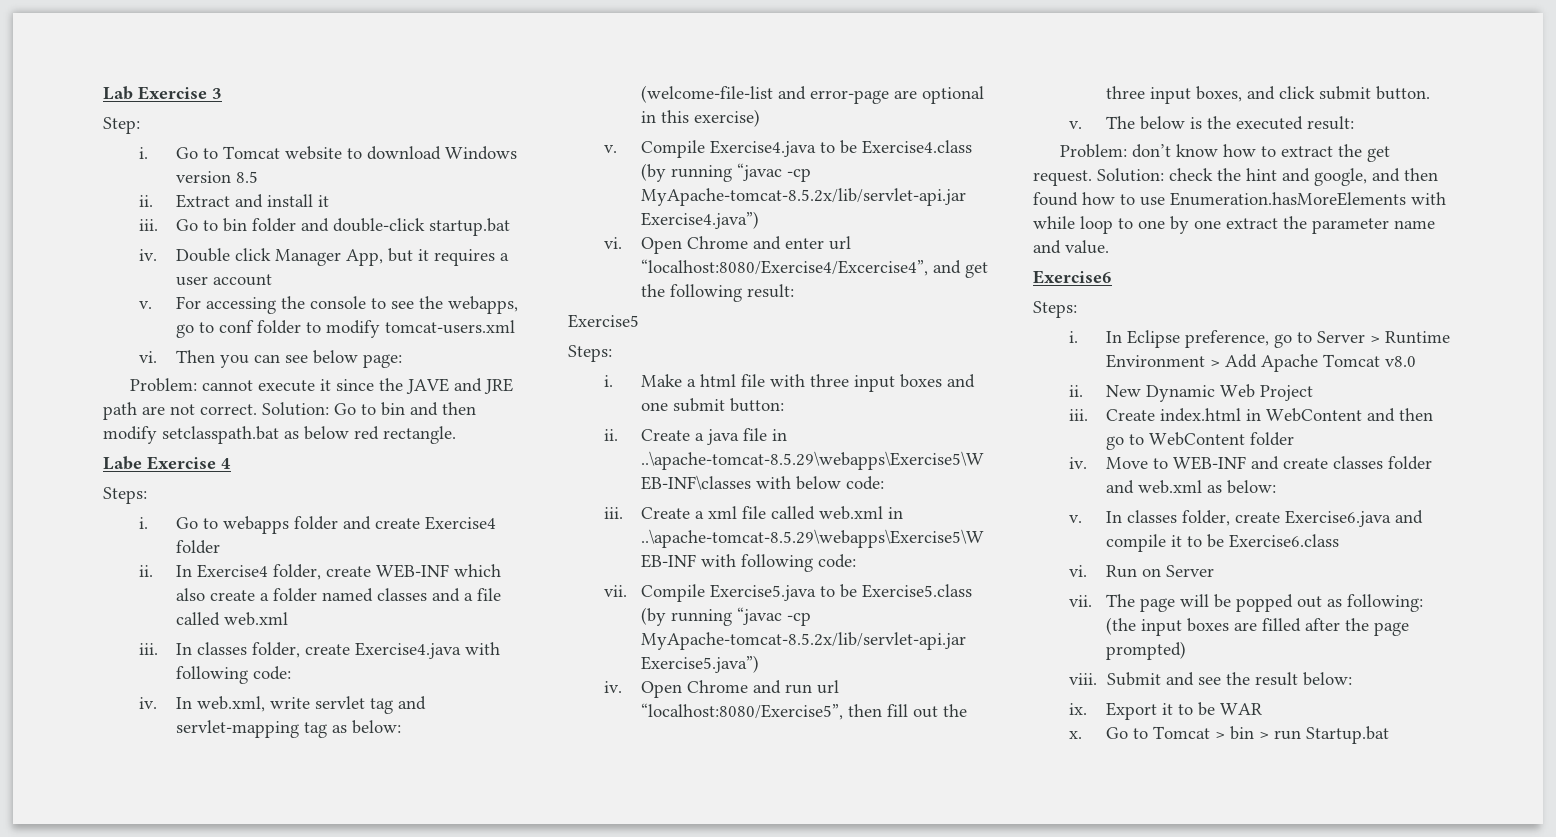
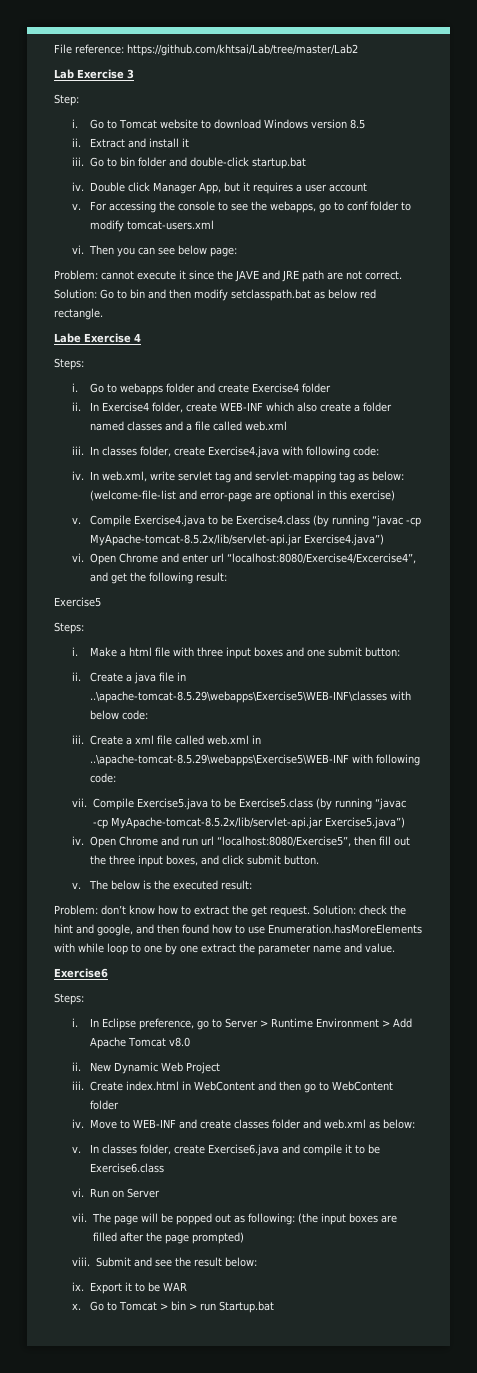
+ File reference: https://github.com/khtsai/Lab/tree/master/Lab2

